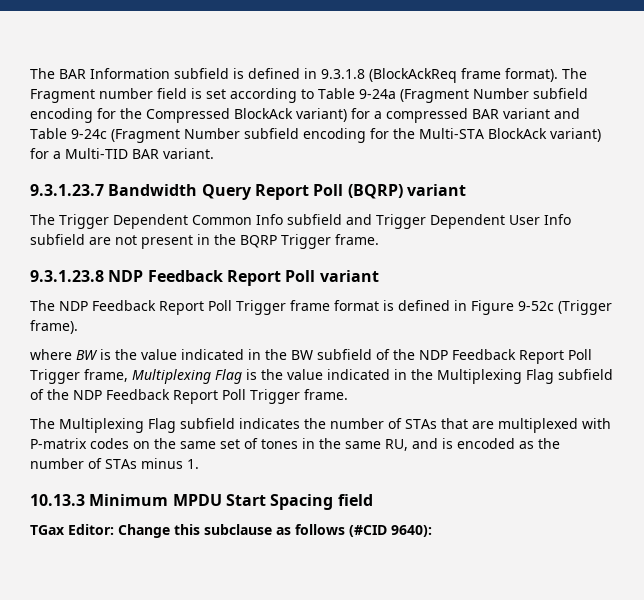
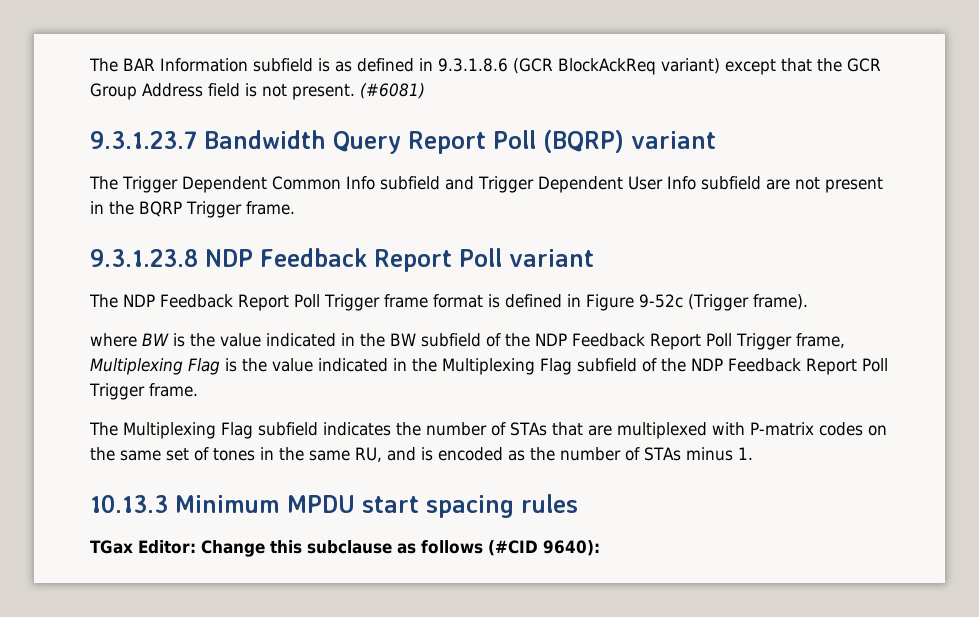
- The BAR Information subfield is defined in 9.3.1.8 (BlockAckReq frame format). The Fragment number field is set according to Table 9-24a (Fragment Number subfield encoding for the Compressed BlockAck variant) for a compressed BAR variant and Table 9-24c (Fragment Number subfield encoding for the Multi-STA BlockAck variant) for a Multi-TID BAR variant.
+ The BAR Information subfield is as defined in 9.3.1.8.6 (GCR BlockAckReq variant) except that the GCR Group Address field is not present. (#6081)
- 10.13.3 Minimum MPDU Start Spacing field
+ 10.13.3 Minimum MPDU start spacing rules

